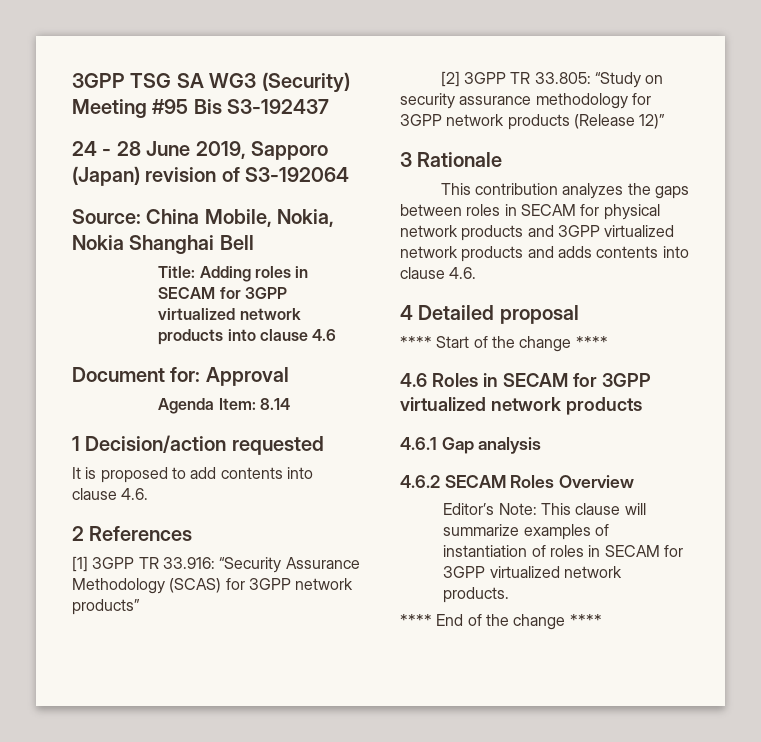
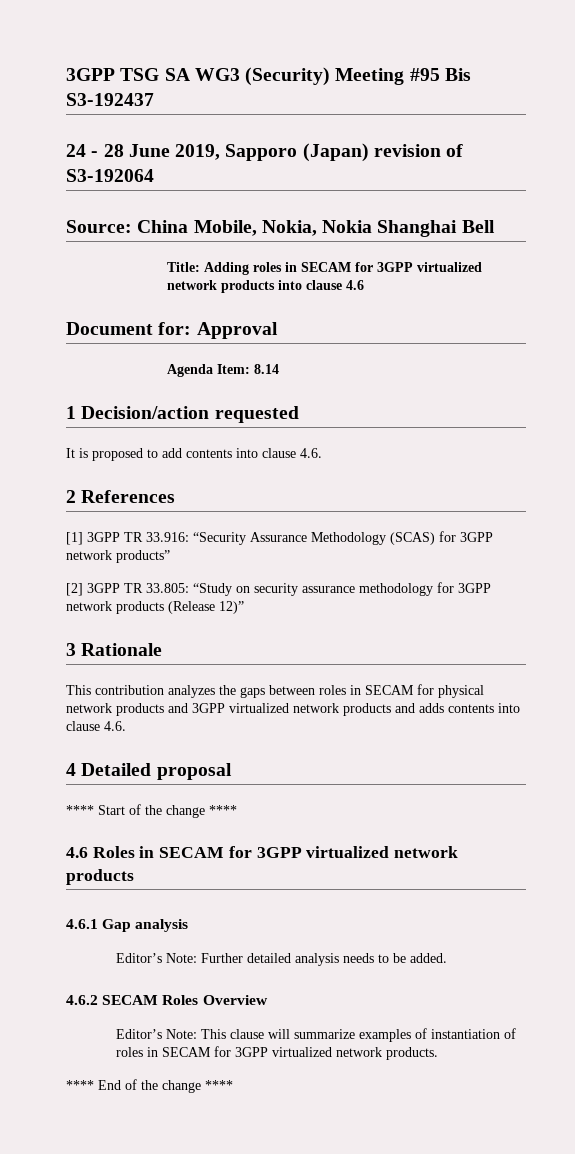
+ Editor’s Note: Further detailed analysis needs to be added.

